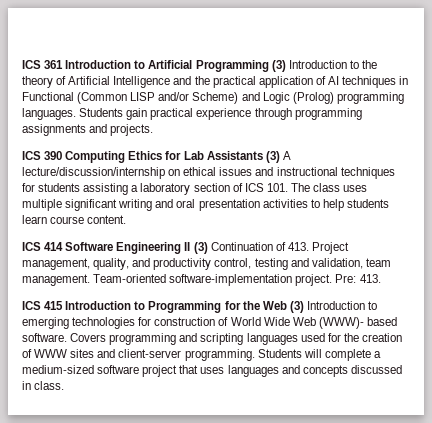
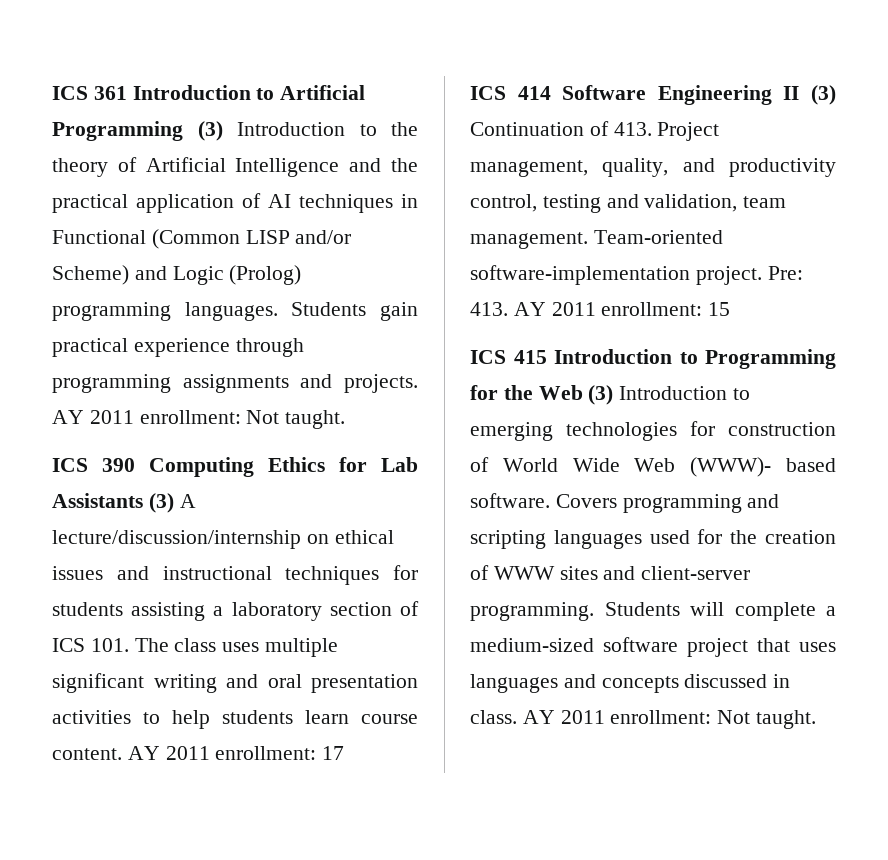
- Students gain practical experience through programming assignments and projects.
+ Students gain practical experience through programming assignments and projects. AY 2011 enrollment: Not taught.
+ AY 2011 enrollment: 17
- Pre: 413.
+ Pre: 413. AY 2011 enrollment: 15
- Students will complete a medium-sized software project that uses languages and concepts discussed in class.
+ Students will complete a medium-sized software project that uses languages and concepts discussed in class. AY 2011 enrollment: Not taught.

